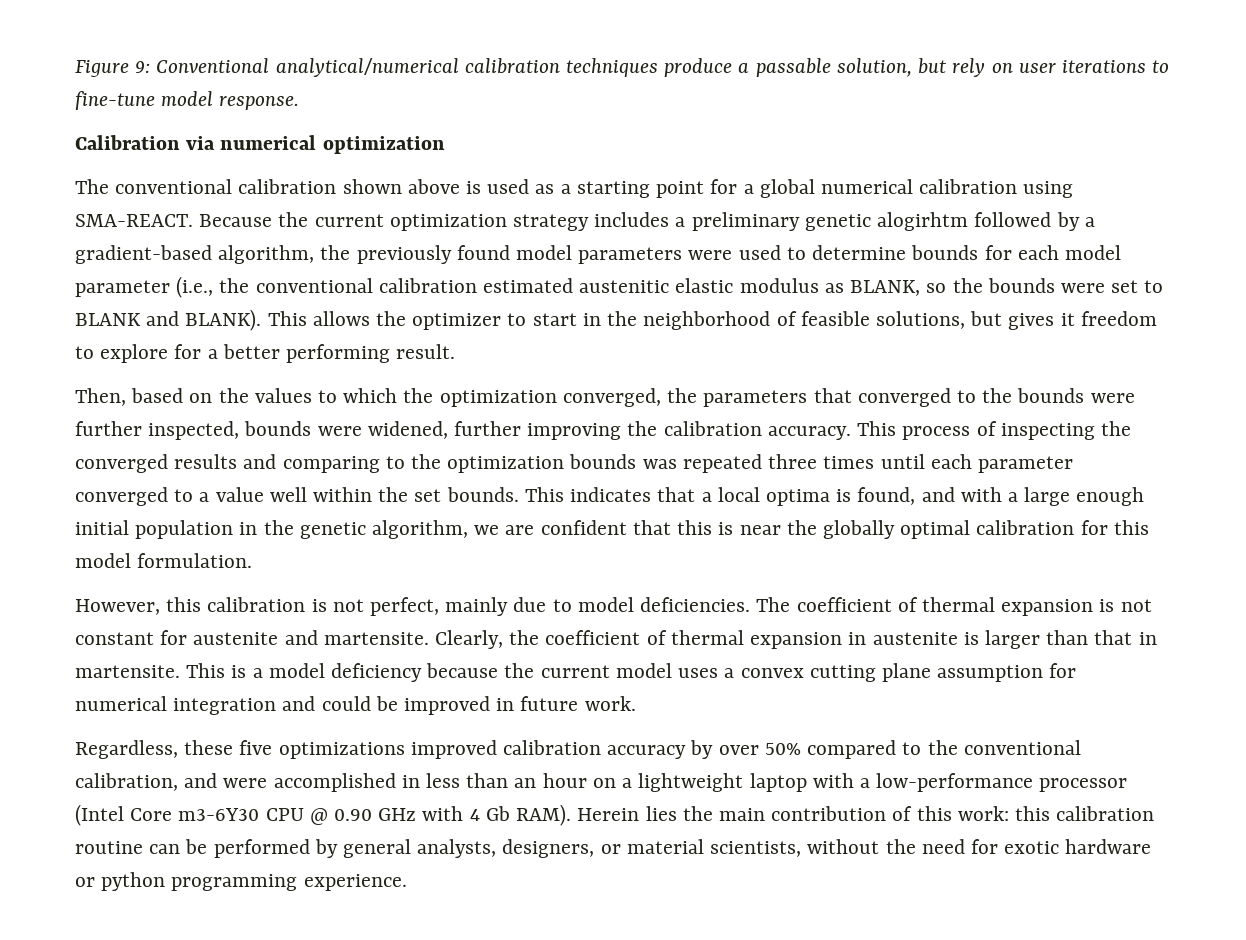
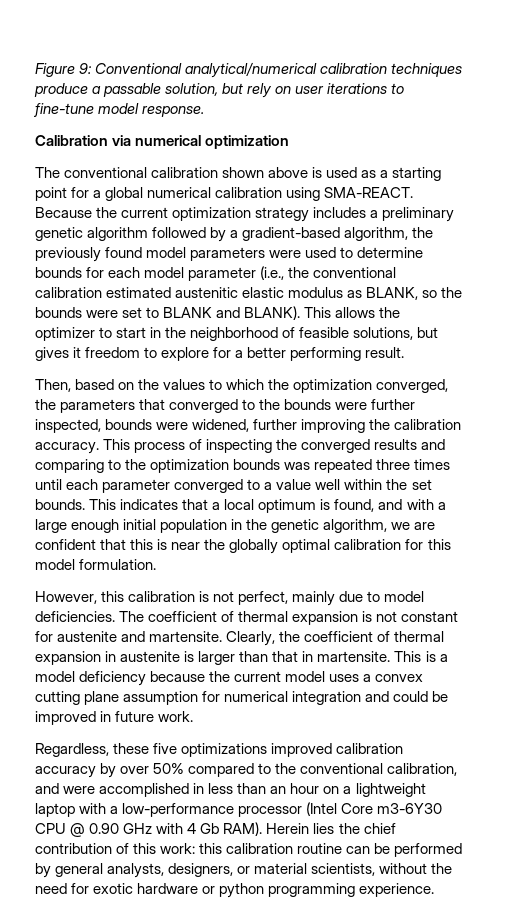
- Because the current optimization strategy includes a preliminary genetic alogirhtm followed by a gradient-based algorithm, the previously found model parameters were used to determine bounds for each model parameter (i.e., the conventional calibration estimated austenitic elastic modulus as BLANK, so the bounds were set to BLANK and BLANK).
+ Because the current optimization strategy includes a preliminary genetic algorithm followed by a gradient-based algorithm, the previously found model parameters were used to determine bounds for each model parameter (i.e., the conventional calibration estimated austenitic elastic modulus as BLANK, so the bounds were set to BLANK and BLANK).
- This indicates that a local optima is found, and with a large enough initial population in the genetic algorithm, we are confident that this is near the globally optimal calibration for this model formulation.
+ This indicates that a local optimum is found, and with a large enough initial population in the genetic algorithm, we are confident that this is near the globally optimal calibration for this model formulation.
- Herein lies the main contribution of this work: this calibration routine can be performed by general analysts, designers, or material scientists, without the need for exotic hardware or python programming experience.
+ Herein lies the chief contribution of this work: this calibration routine can be performed by general analysts, designers, or material scientists, without the need for exotic hardware or python programming experience.

